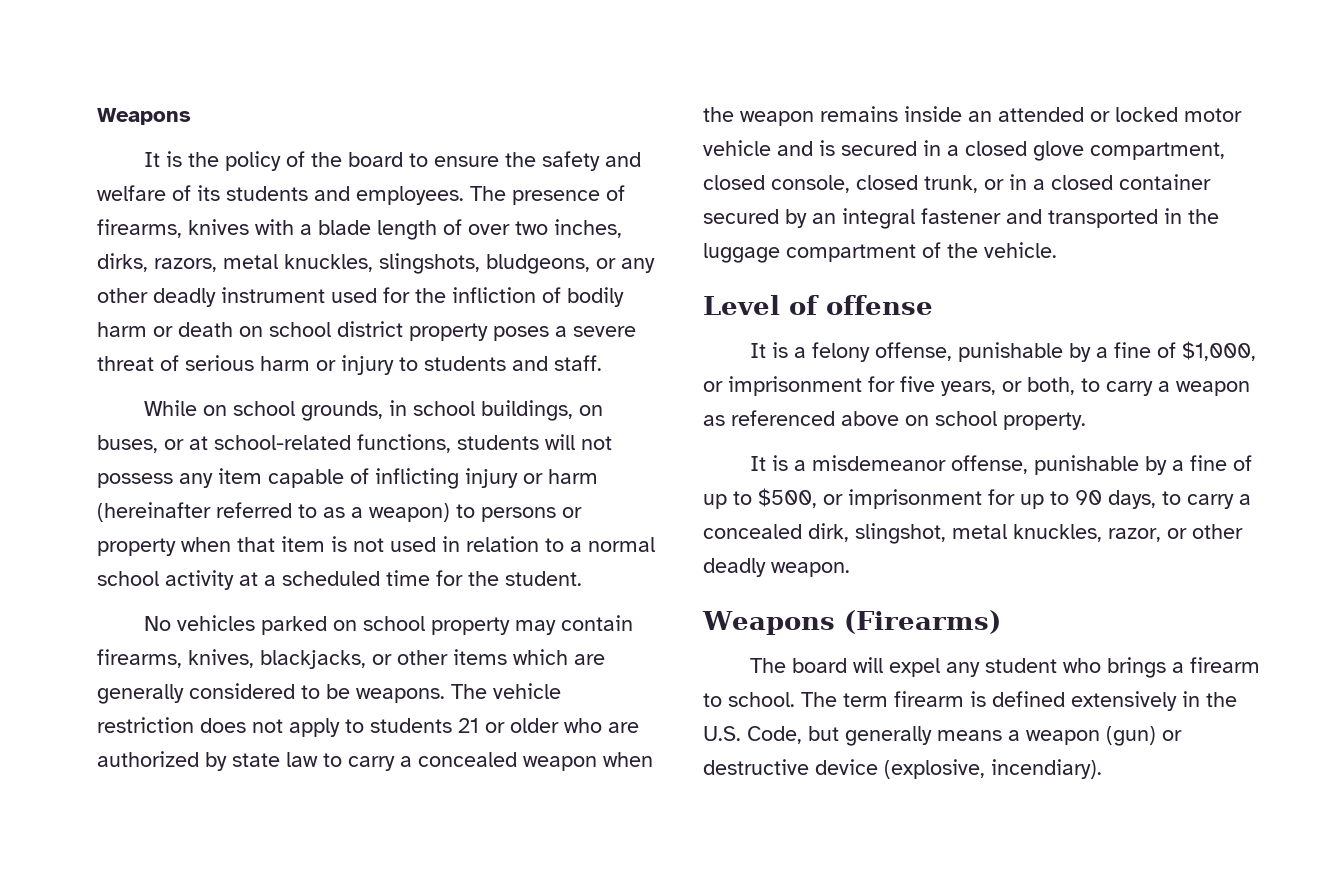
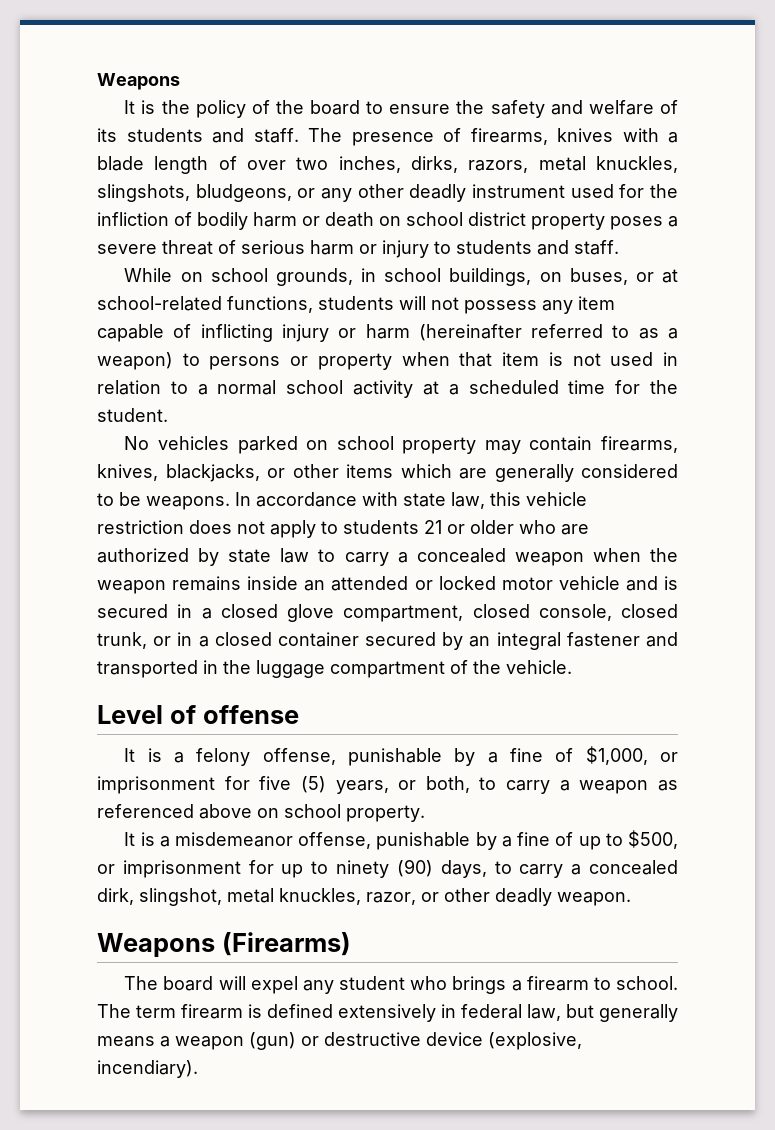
- It is the policy of the board to ensure the safety and welfare of its students and employees.
+ It is the policy of the board to ensure the safety and welfare of its students and staff.
- The vehicle restriction does not apply to students 21 or older who are authorized by state law to carry a concealed weapon when the weapon remains inside an attended or locked motor vehicle and is secured in a closed glove compartment, closed console, closed trunk, or in a closed container secured by an integral fastener and transported in the luggage compartment of the vehicle.
+ In accordance with state law, this vehicle restriction does not apply to students 21 or older who are authorized by state law to carry a concealed weapon when the weapon remains inside an attended or locked motor vehicle and is secured in a closed glove compartment, closed console, closed trunk, or in a closed container secured by an integral fastener and transported in the luggage compartment of the vehicle.
- It is a felony offense, punishable by a fine of $1,000, or imprisonment for five years, or both, to carry a weapon as referenced above on school property.
+ It is a felony offense, punishable by a fine of $1,000, or imprisonment for five (5) years, or both, to carry a weapon as referenced above on school property.
- It is a misdemeanor offense, punishable by a fine of up to $500, or imprisonment for up to 90 days, to carry a concealed dirk, slingshot, metal knuckles, razor, or other deadly weapon.
+ It is a misdemeanor offense, punishable by a fine of up to $500, or imprisonment for up to ninety (90) days, to carry a concealed dirk, slingshot, metal knuckles, razor, or other deadly weapon.
- The term firearm is defined extensively in the U.S. Code, but generally means a weapon (gun) or destructive device (explosive, incendiary).
+ The term firearm is defined extensively in federal law, but generally means a weapon (gun) or destructive device (explosive, incendiary).

